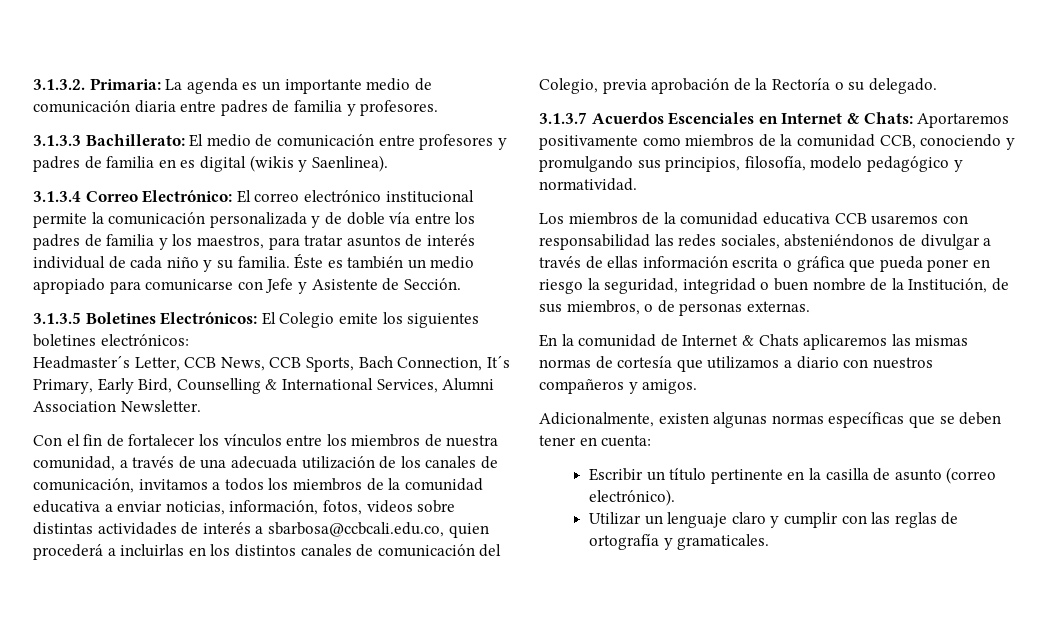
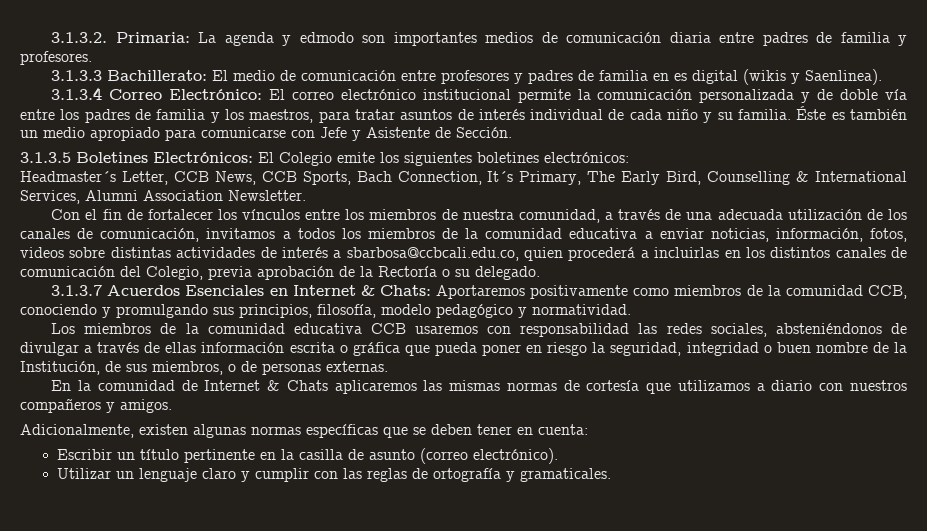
- 3.1.3.2. Primaria: La agenda es un importante medio de comunicación diaria entre padres de familia y profesores.
+ 3.1.3.2. Primaria: La agenda y edmodo son importantes medios de comunicación diaria entre padres de familia y profesores.
- Headmaster´s Letter, CCB News, CCB Sports, Bach Connection, It´s Primary, Early Bird, Counselling & International Services, Alumni Association Newsletter.
+ Headmaster´s Letter, CCB News, CCB Sports, Bach Connection, It´s Primary, The Early Bird, Counselling & International Services, Alumni Association Newsletter.
- 3.1.3.7 Acuerdos Escenciales en Internet & Chats: Aportaremos positivamente como miembros de la comunidad CCB, conociendo y promulgando sus principios, filosofía, modelo pedagógico y normatividad.
+ 3.1.3.7 Acuerdos Esenciales en Internet & Chats: Aportaremos positivamente como miembros de la comunidad CCB, conociendo y promulgando sus principios, filosofía, modelo pedagógico y normatividad.

